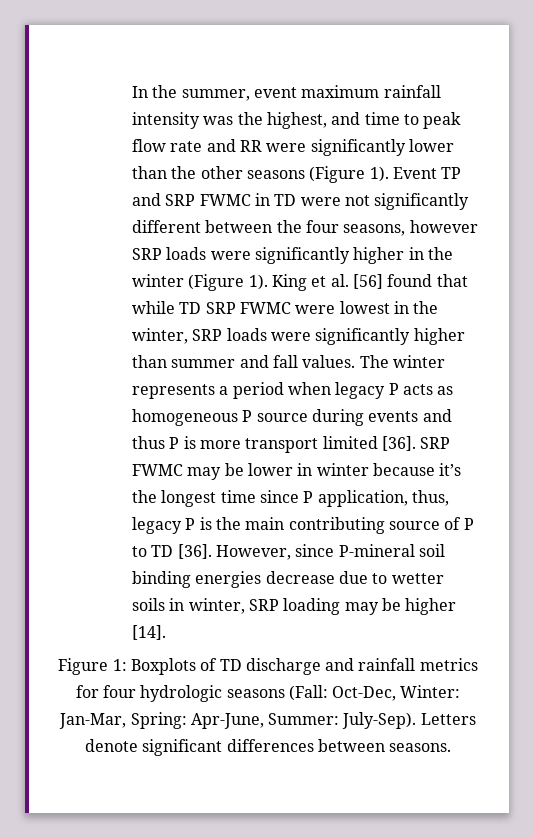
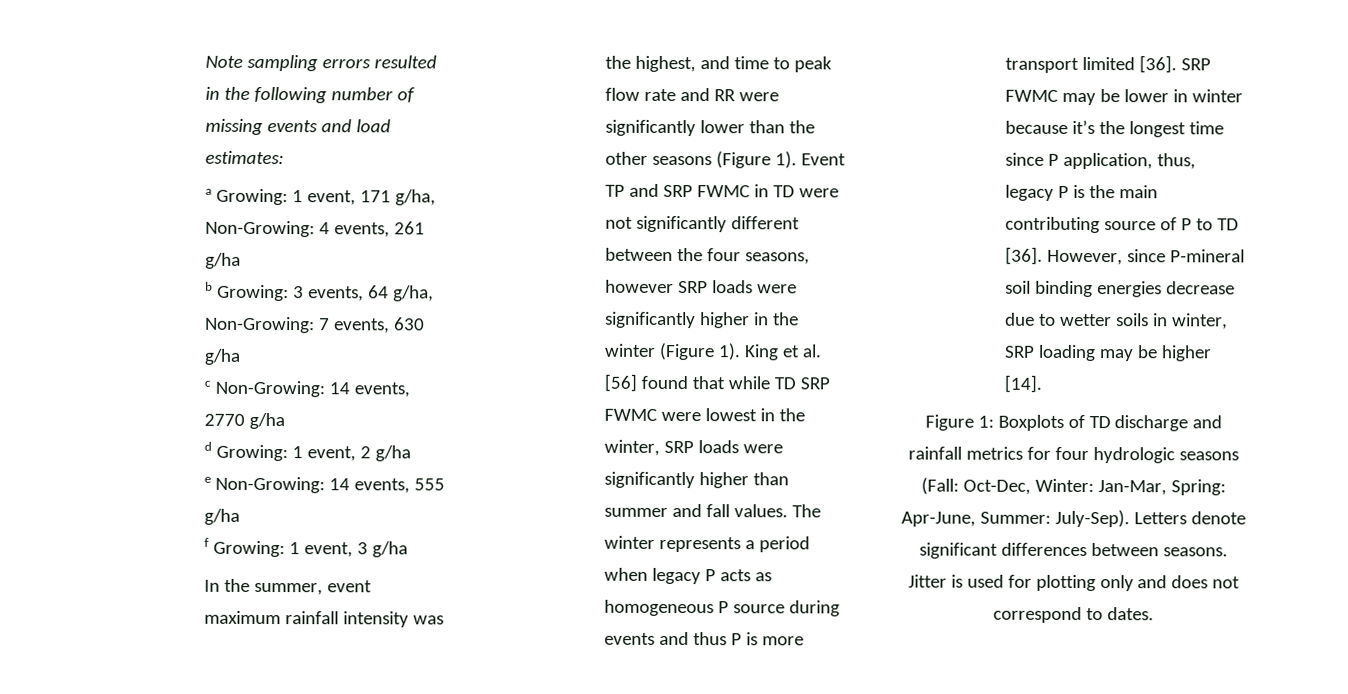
+ Note sampling errors resulted in the following number of missing events and load estimates:
+ a Growing: 1 event, 171 g/ha, Non-Growing: 4 events, 261 g/ha
+ b Growing: 3 events, 64 g/ha, Non-Growing: 7 events, 630 g/ha
+ c Non-Growing: 14 events, 2770 g/ha
+ d Growing: 1 event, 2 g/ha
+ e Non-Growing: 14 events, 555 g/ha
+ f Growing: 1 event, 3 g/ha
+ Jitter is used for plotting only and does not correspond to dates.

